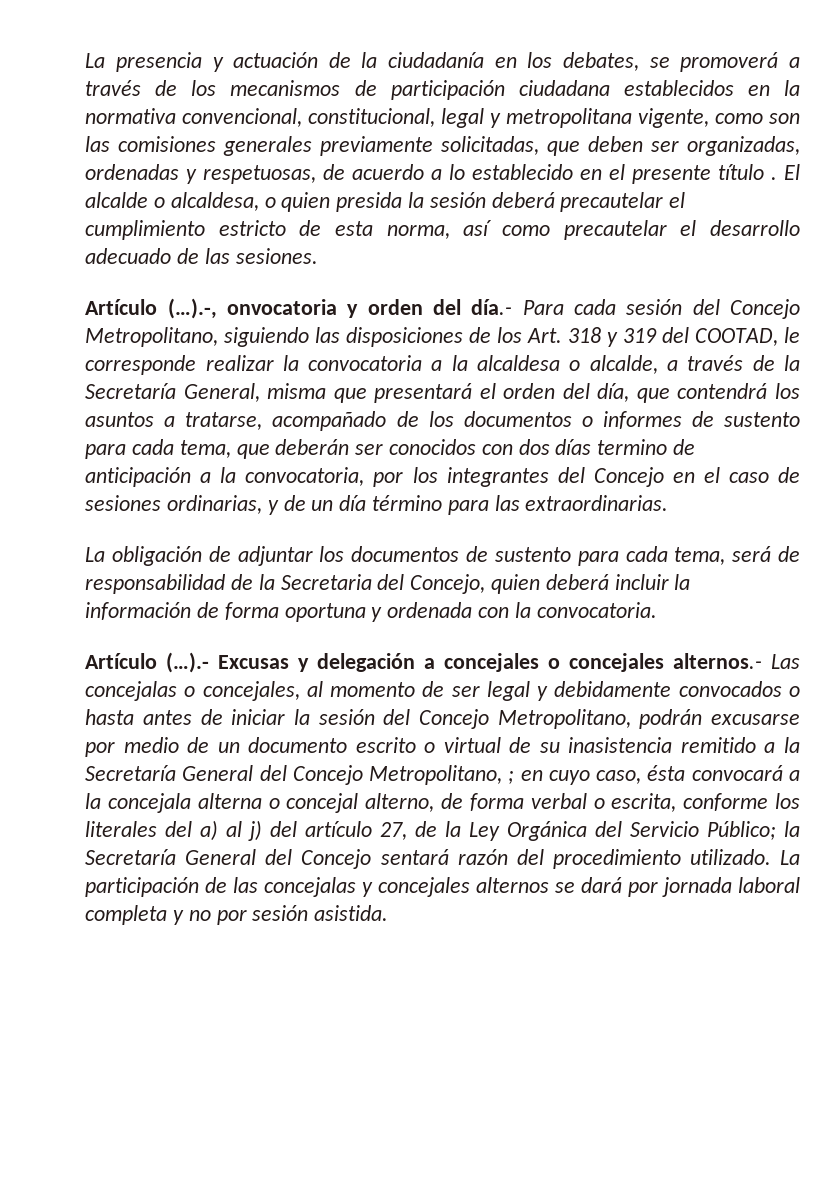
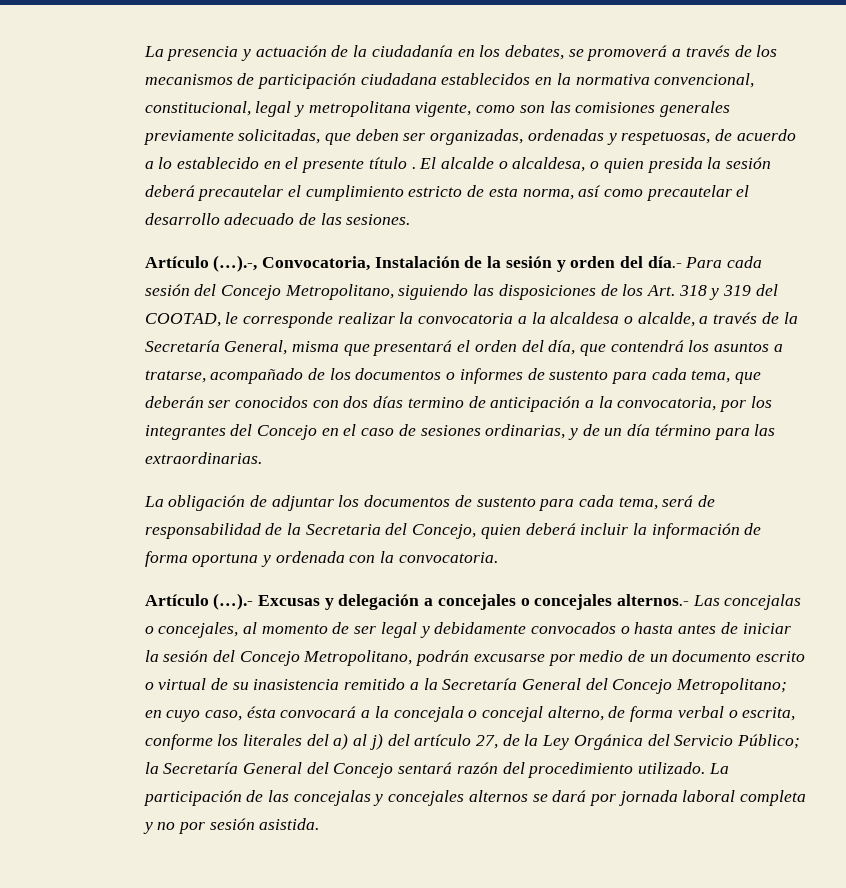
- Artículo (…).-, onvocatoria y orden del día.- Para cada sesión del Concejo Metropolitano, siguiendo las disposiciones de los Art. 318 y 319 del COOTAD, le corresponde realizar la convocatoria a la alcaldesa o alcalde, a través de la Secretaría General, misma que presentará el orden del día, que contendrá los asuntos a tratarse, acompañado de los documentos o informes de sustento para cada tema, que deberán ser conocidos con dos días termino de anticipación a la convocatoria, por los integrantes del Concejo en el caso de sesiones ordinarias, y de un día término para las extraordinarias.
+ Artículo (…).-, Convocatoria, Instalación de la sesión y orden del día.- Para cada sesión del Concejo Metropolitano, siguiendo las disposiciones de los Art. 318 y 319 del COOTAD, le corresponde realizar la convocatoria a la alcaldesa o alcalde, a través de la Secretaría General, misma que presentará el orden del día, que contendrá los asuntos a tratarse, acompañado de los documentos o informes de sustento para cada tema, que deberán ser conocidos con dos días termino de anticipación a la convocatoria, por los integrantes del Concejo en el caso de sesiones ordinarias, y de un día término para las extraordinarias.
- Artículo (…).- Excusas y delegación a concejales o concejales alternos.- Las concejalas o concejales, al momento de ser legal y debidamente convocados o hasta antes de iniciar la sesión del Concejo Metropolitano, podrán excusarse por medio de un documento escrito o virtual de su inasistencia remitido a la Secretaría General del Concejo Metropolitano, ;
+ Artículo (…).- Excusas y delegación a concejales o concejales alternos.- Las concejalas o concejales, al momento de ser legal y debidamente convocados o hasta antes de iniciar la sesión del Concejo Metropolitano, podrán excusarse por medio de un documento escrito o virtual de su inasistencia remitido a la Secretaría General del Concejo Metropolitano;
- en cuyo caso, ésta convocará a la concejala alterna o concejal alterno, de forma verbal o escrita, conforme los literales del a) al j) del artículo 27, de la Ley Orgánica del Servicio Público;
+ en cuyo caso, ésta convocará a la concejala o concejal alterno, de forma verbal o escrita, conforme los literales del a) al j) del artículo 27, de la Ley Orgánica del Servicio Público;

